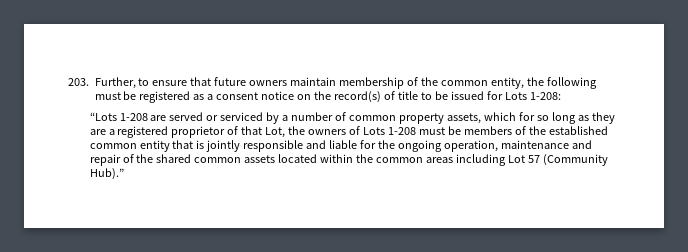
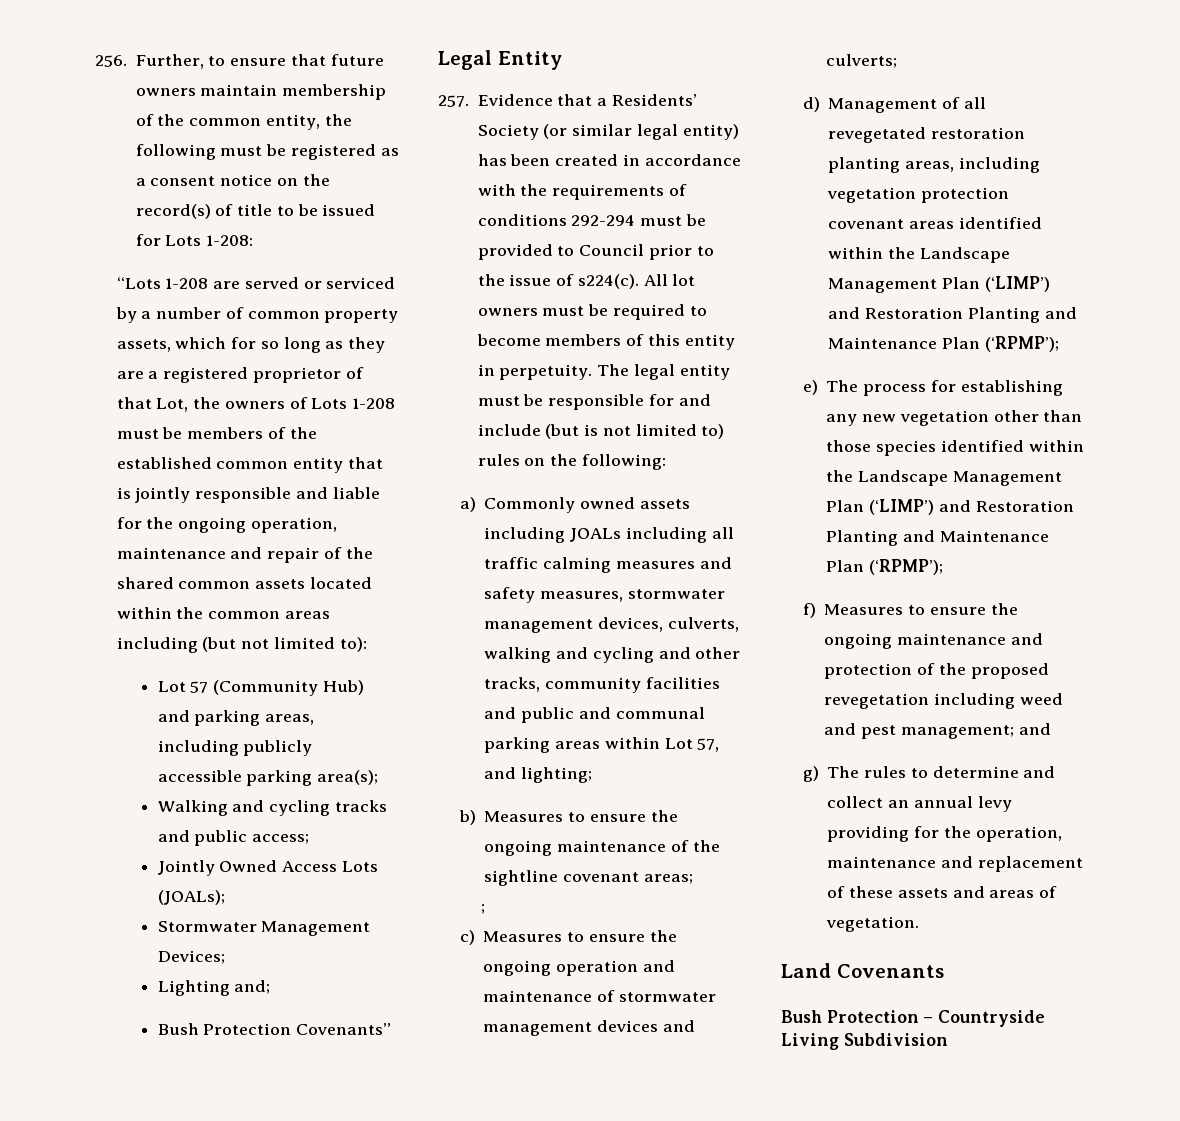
- 203. Further, to ensure that future owners maintain membership of the common entity, the following must be registered as a consent notice on the record(s) of title to be issued for Lots 1-208:
+ 256. Further, to ensure that future owners maintain membership of the common entity, the following must be registered as a consent notice on the record(s) of title to be issued for Lots 1-208:
- “Lots 1-208 are served or serviced by a number of common property assets, which for so long as they are a registered proprietor of that Lot, the owners of Lots 1-208 must be members of the established common entity that is jointly responsible and liable for the ongoing operation, maintenance and repair of the shared common assets located within the common areas including Lot 57 (Community Hub).”
+ “Lots 1-208 are served or serviced by a number of common property assets, which for so long as they are a registered proprietor of that Lot, the owners of Lots 1-208 must be members of the established common entity that is jointly responsible and liable for the ongoing operation, maintenance and repair of the shared common assets located within the common areas including (but not limited to):
+ Lot 57 (Community Hub) and parking areas, including publicly accessible parking area(s);
+ Walking and cycling tracks and public access;
+ Jointly Owned Access Lots (JOALs);
+ Stormwater Management Devices;
+ Lighting and;
+ Bush Protection Covenants”
+ Legal Entity
+ 257. Evidence that a Residents’ Society (or similar legal entity) has been created in accordance with the requirements of conditions 292-294 must be provided to Council prior to the issue of s224(c). All lot owners must be required to become members of this entity in perpetuity. The legal entity must be responsible for and include (but is not limited to) rules on the following:
+ a) Commonly owned assets including JOALs including all traffic calming measures and safety measures, stormwater management devices, culverts, walking and cycling and other tracks, community facilities and public and communal parking areas within Lot 57, and lighting;
+ b) Measures to ensure the ongoing maintenance of the sightline covenant areas;
+ ;
+ c) Measures to ensure the ongoing operation and maintenance of stormwater management devices and culverts;
+ d) Management of all revegetated restoration planting areas, including vegetation protection covenant areas identified within the Landscape Management Plan (‘LIMP’) and Restoration Planting and Maintenance Plan (‘RPMP’);
+ e) The process for establishing any new vegetation other than those species identified within the Landscape Management Plan (‘LIMP’) and Restoration Planting and Maintenance Plan (‘RPMP’);
+ f) Measures to ensure the ongoing maintenance and protection of the proposed revegetation including weed and pest management; and
+ g) The rules to determine and collect an annual levy providing for the operation, maintenance and replacement of these assets and areas of vegetation.
+ Land Covenants
+ Bush Protection – Countryside Living Subdivision

